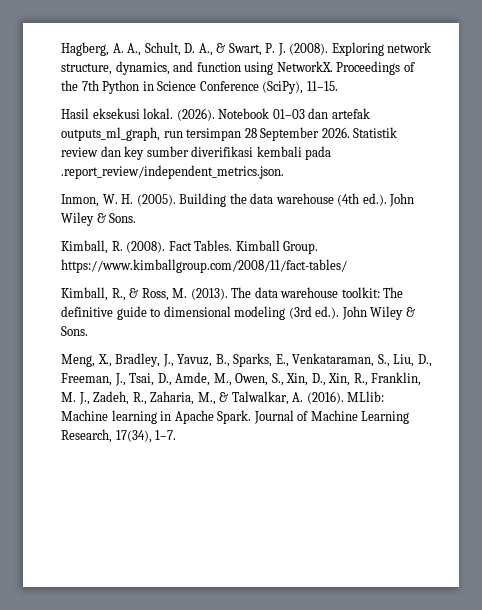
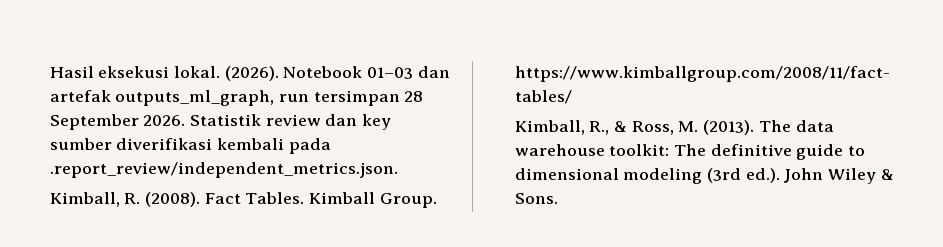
- Hagberg, A. A., Schult, D. A., & Swart, P. J. (2008). Exploring network structure, dynamics, and function using NetworkX. Proceedings of the 7th Python in Science Conference (SciPy), 11–15.
- Inmon, W. H. (2005). Building the data warehouse (4th ed.). John Wiley & Sons.
- Meng, X., Bradley, J., Yavuz, B., Sparks, E., Venkataraman, S., Liu, D., Freeman, J., Tsai, D., Amde, M., Owen, S., Xin, D., Xin, R., Franklin, M. J., Zadeh, R., Zaharia, M., & Talwalkar, A. (2016). MLlib: Machine learning in Apache Spark. Journal of Machine Learning Research, 17(34), 1–7.

